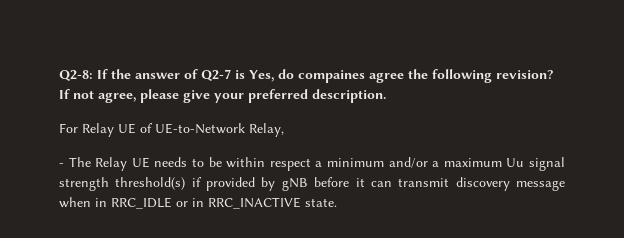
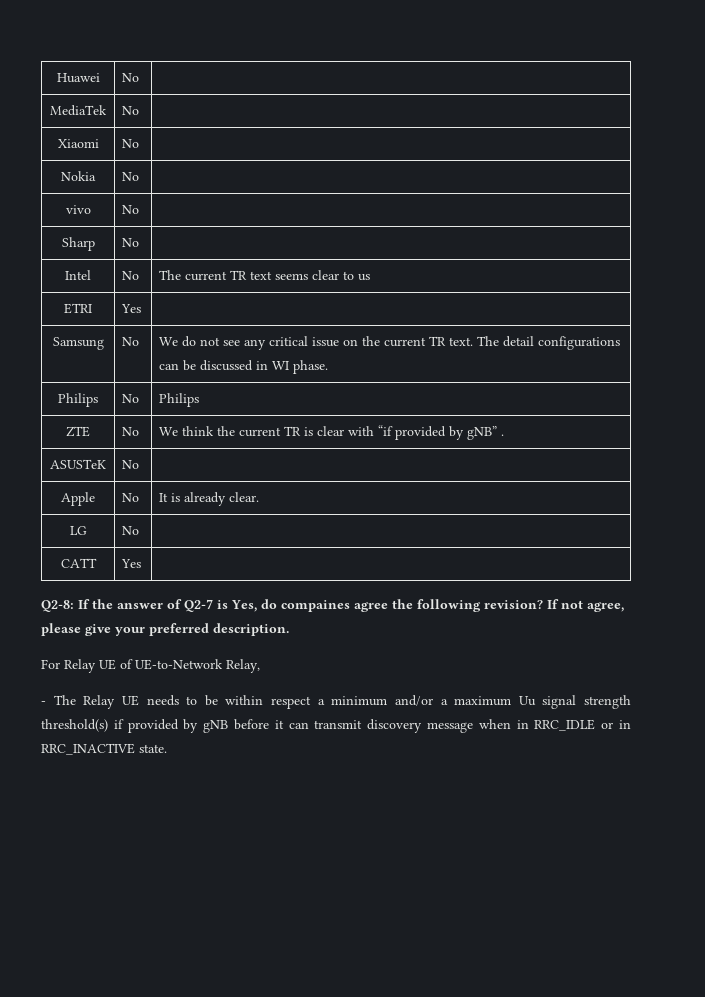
+ Huawei | No |
+ MediaTek | No |
+ Xiaomi | No |
+ Nokia | No |
+ vivo | No |
+ Sharp | No |
+ Intel | No | The current TR text seems clear to us
+ ETRI | Yes |
+ Samsung | No | We do not see any critical issue on the current TR text. The detail configurations can be discussed in WI phase.
+ Philips | No | Philips
+ ZTE | No | We think the current TR is clear with “if provided by gNB” .
+ ASUSTeK | No |
+ Apple | No | It is already clear.
+ LG | No |
+ CATT | Yes |

